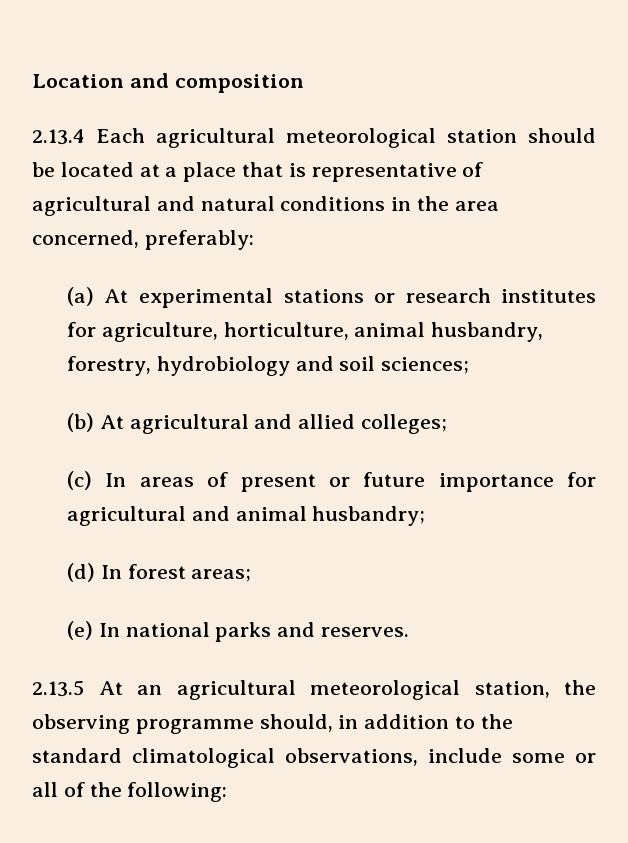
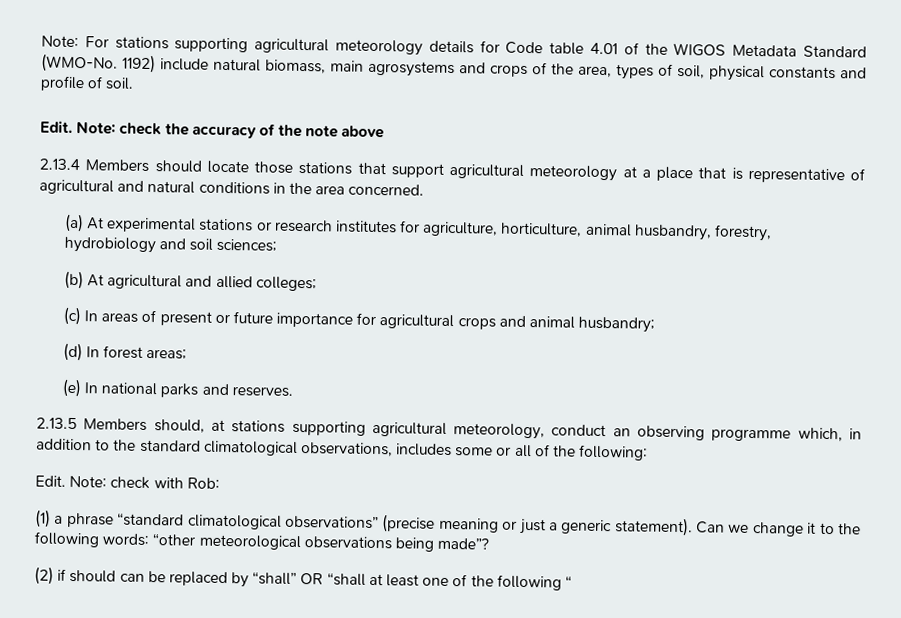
- Location and composition
- 2.13.4 Each agricultural meteorological station should be located at a place that is representative of agricultural and natural conditions in the area concerned, preferably:
+ Note: For stations supporting agricultural meteorology details for Code table 4.01 of the WIGOS Metadata Standard (WMO-No. 1192) include natural biomass, main agrosystems and crops of the area, types of soil, physical constants and profile of soil.
+ Edit. Note: check the accuracy of the note above
+ 2.13.4 Members should locate those stations that support agricultural meteorology at a place that is representative of agricultural and natural conditions in the area concerned.
- (c) In areas of present or future importance for agricultural and animal husbandry;
+ (c) In areas of present or future importance for agricultural crops and animal husbandry;
- 2.13.5 At an agricultural meteorological station, the observing programme should, in addition to the standard climatological observations, include some or all of the following:
+ 2.13.5 Members should, at stations supporting agricultural meteorology, conduct an observing programme which, in addition to the standard climatological observations, includes some or all of the following:
+ Edit. Note: check with Rob:
+ (1) a phrase “standard climatological observations” (precise meaning or just a generic statement). Can we change it to the following words: “other meteorological observations being made”?
+ (2) if should can be replaced by “shall” OR “shall at least one of the following “

